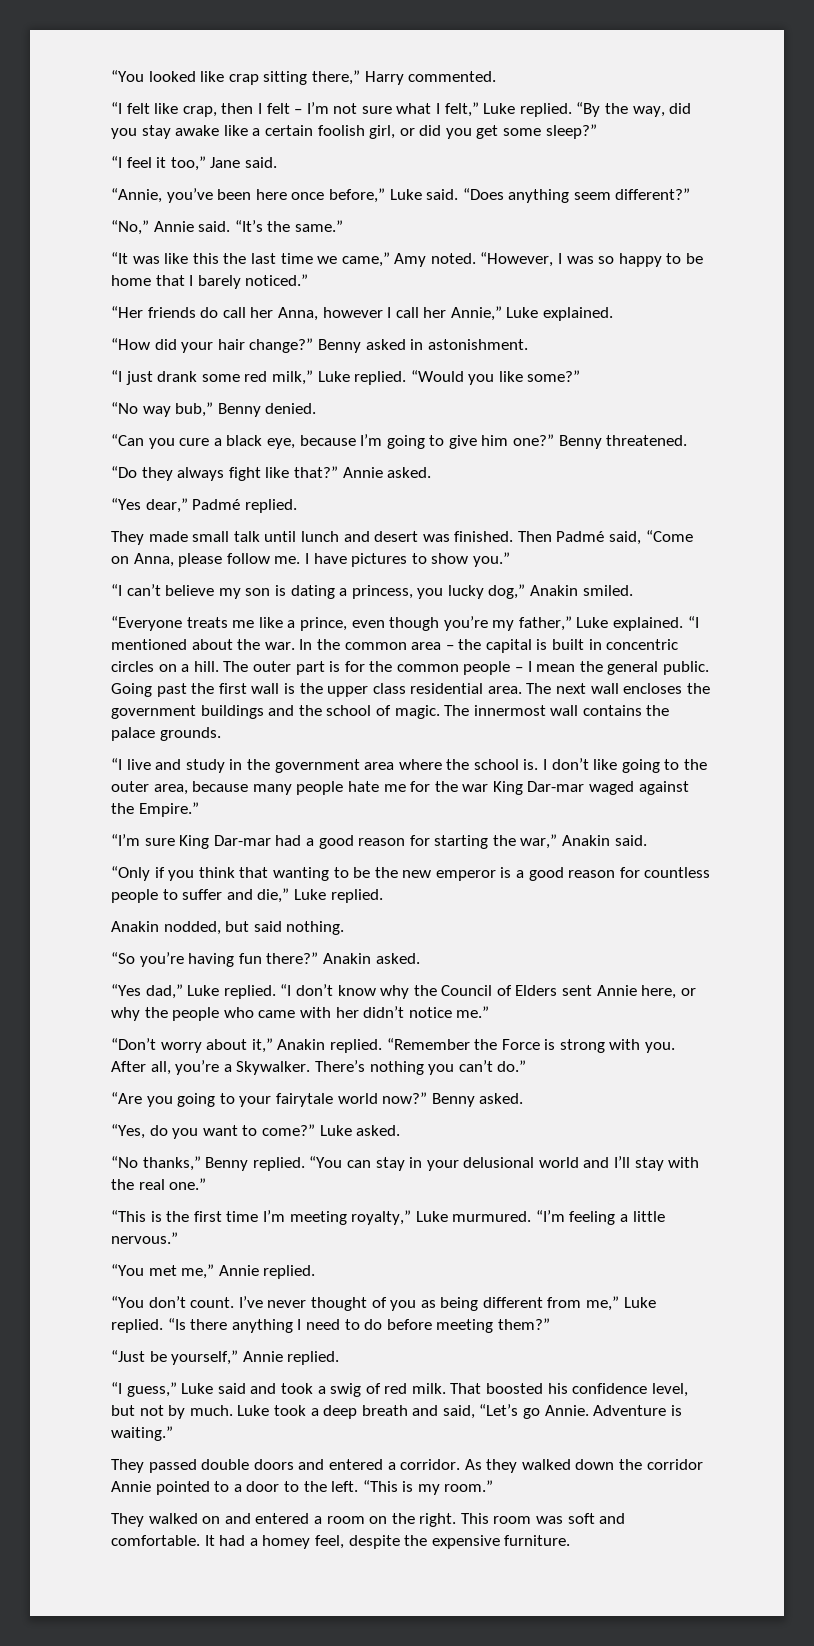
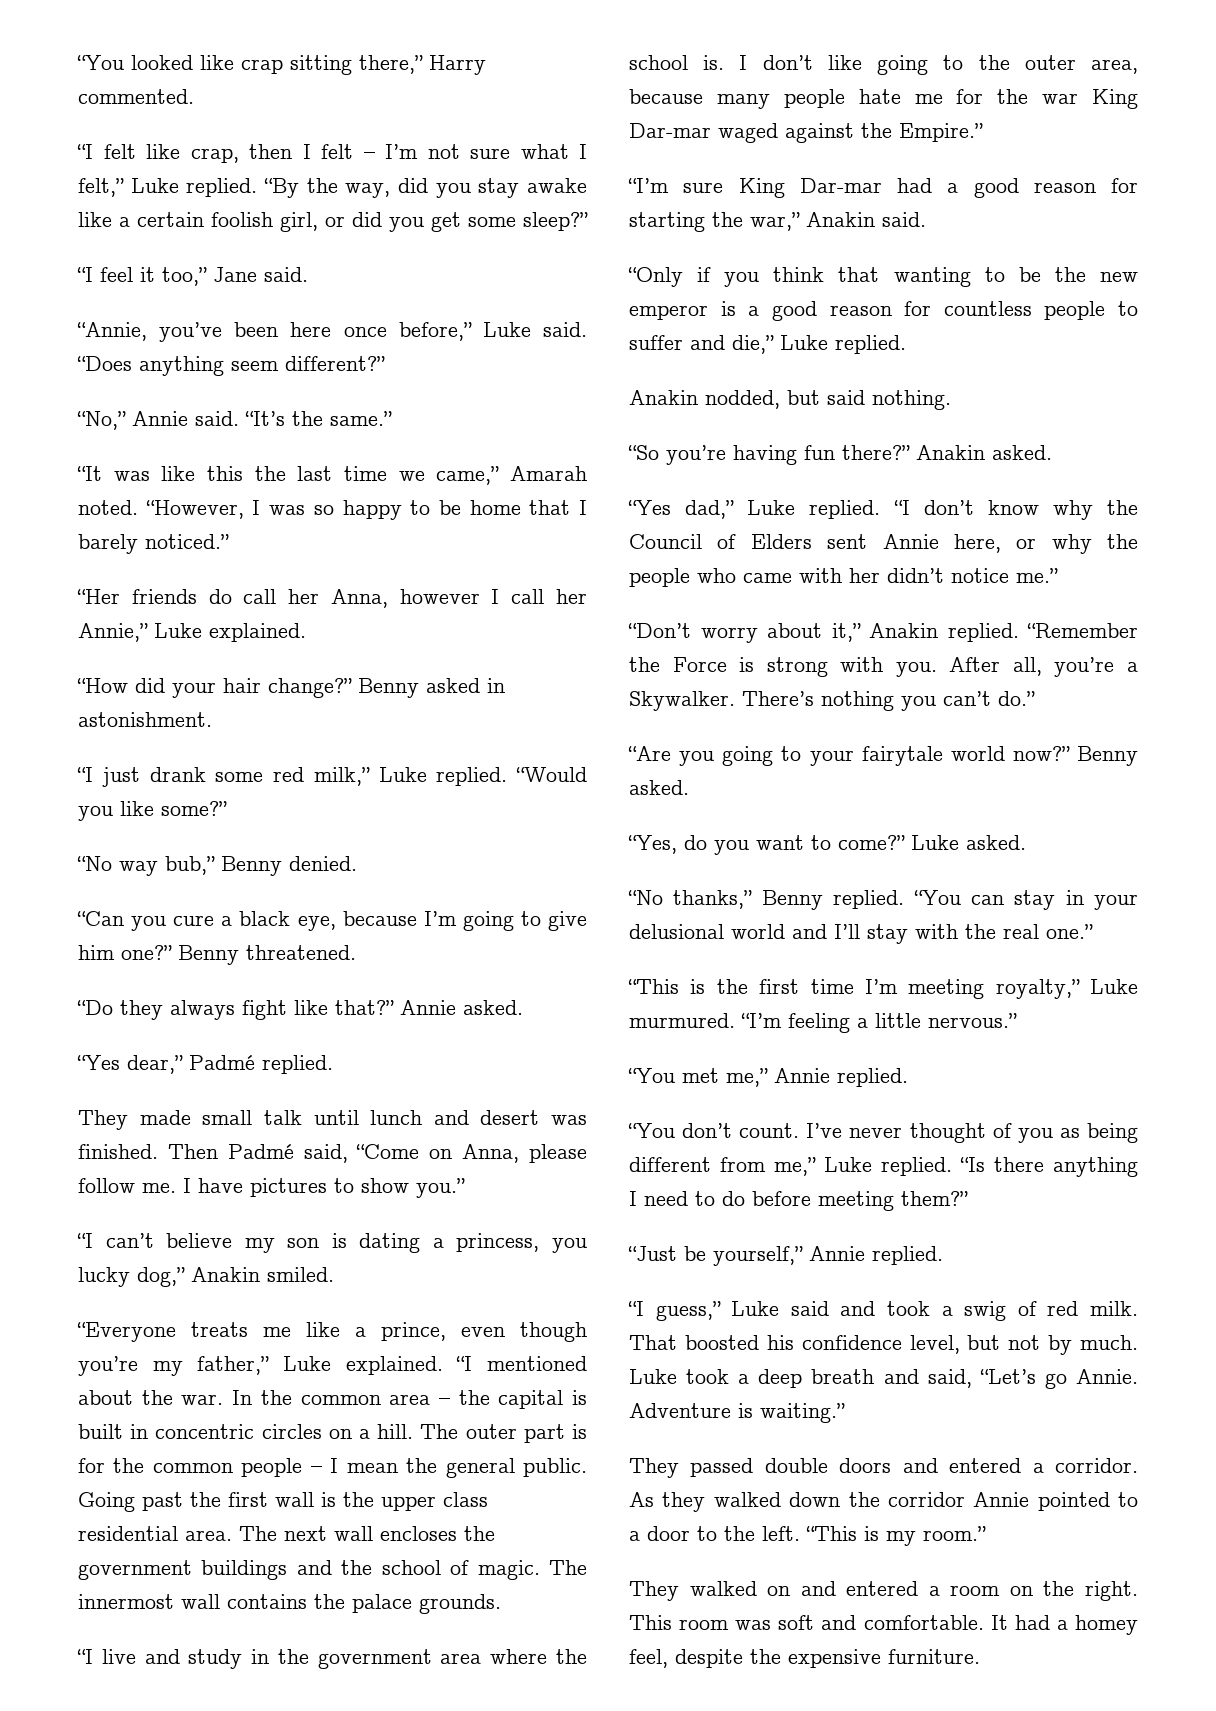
- “It was like this the last time we came,” Amy noted.
+ “It was like this the last time we came,” Amarah noted.

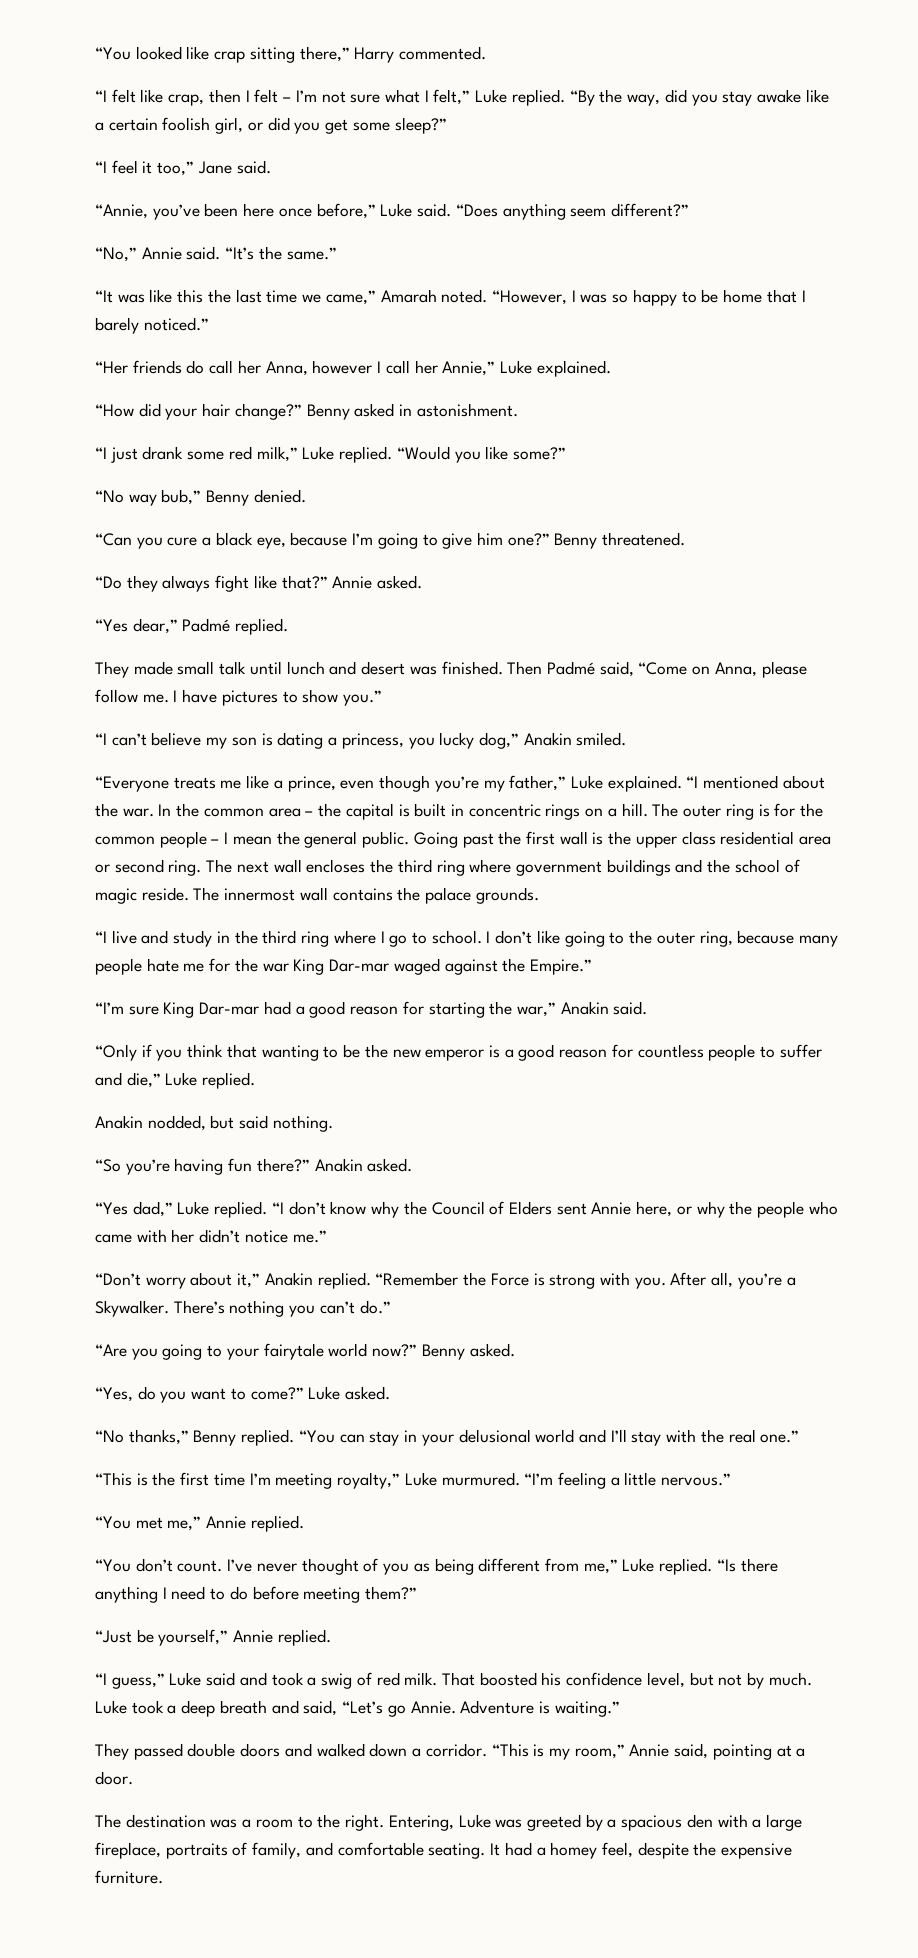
- In the common area – the capital is built in concentric circles on a hill.
+ In the common area – the capital is built in concentric rings on a hill.
- The outer part is for the common people – I mean the general public.
+ The outer ring is for the common people – I mean the general public.
- Going past the first wall is the upper class residential area.
+ Going past the first wall is the upper class residential area or second ring.
- The next wall encloses the government buildings and the school of magic.
+ The next wall encloses the third ring where government buildings and the school of magic reside.
- “I live and study in the government area where the school is.
+ “I live and study in the third ring where I go to school.
- I don’t like going to the outer area, because many people hate me for the war King Dar-mar waged against the Empire.”
+ I don’t like going to the outer ring, because many people hate me for the war King Dar-mar waged against the Empire.”
- They passed double doors and entered a corridor. As they walked down the corridor Annie pointed to a door to the left. “This is my room.”
- They walked on and entered a room on the right.
+ They passed double doors and walked down a corridor. “This is my room,” Annie said, pointing at a door.
+ The destination was a room to the right.
- This room was soft and comfortable.
+ Entering, Luke was greeted by a spacious den with a large fireplace, portraits of family, and comfortable seating.

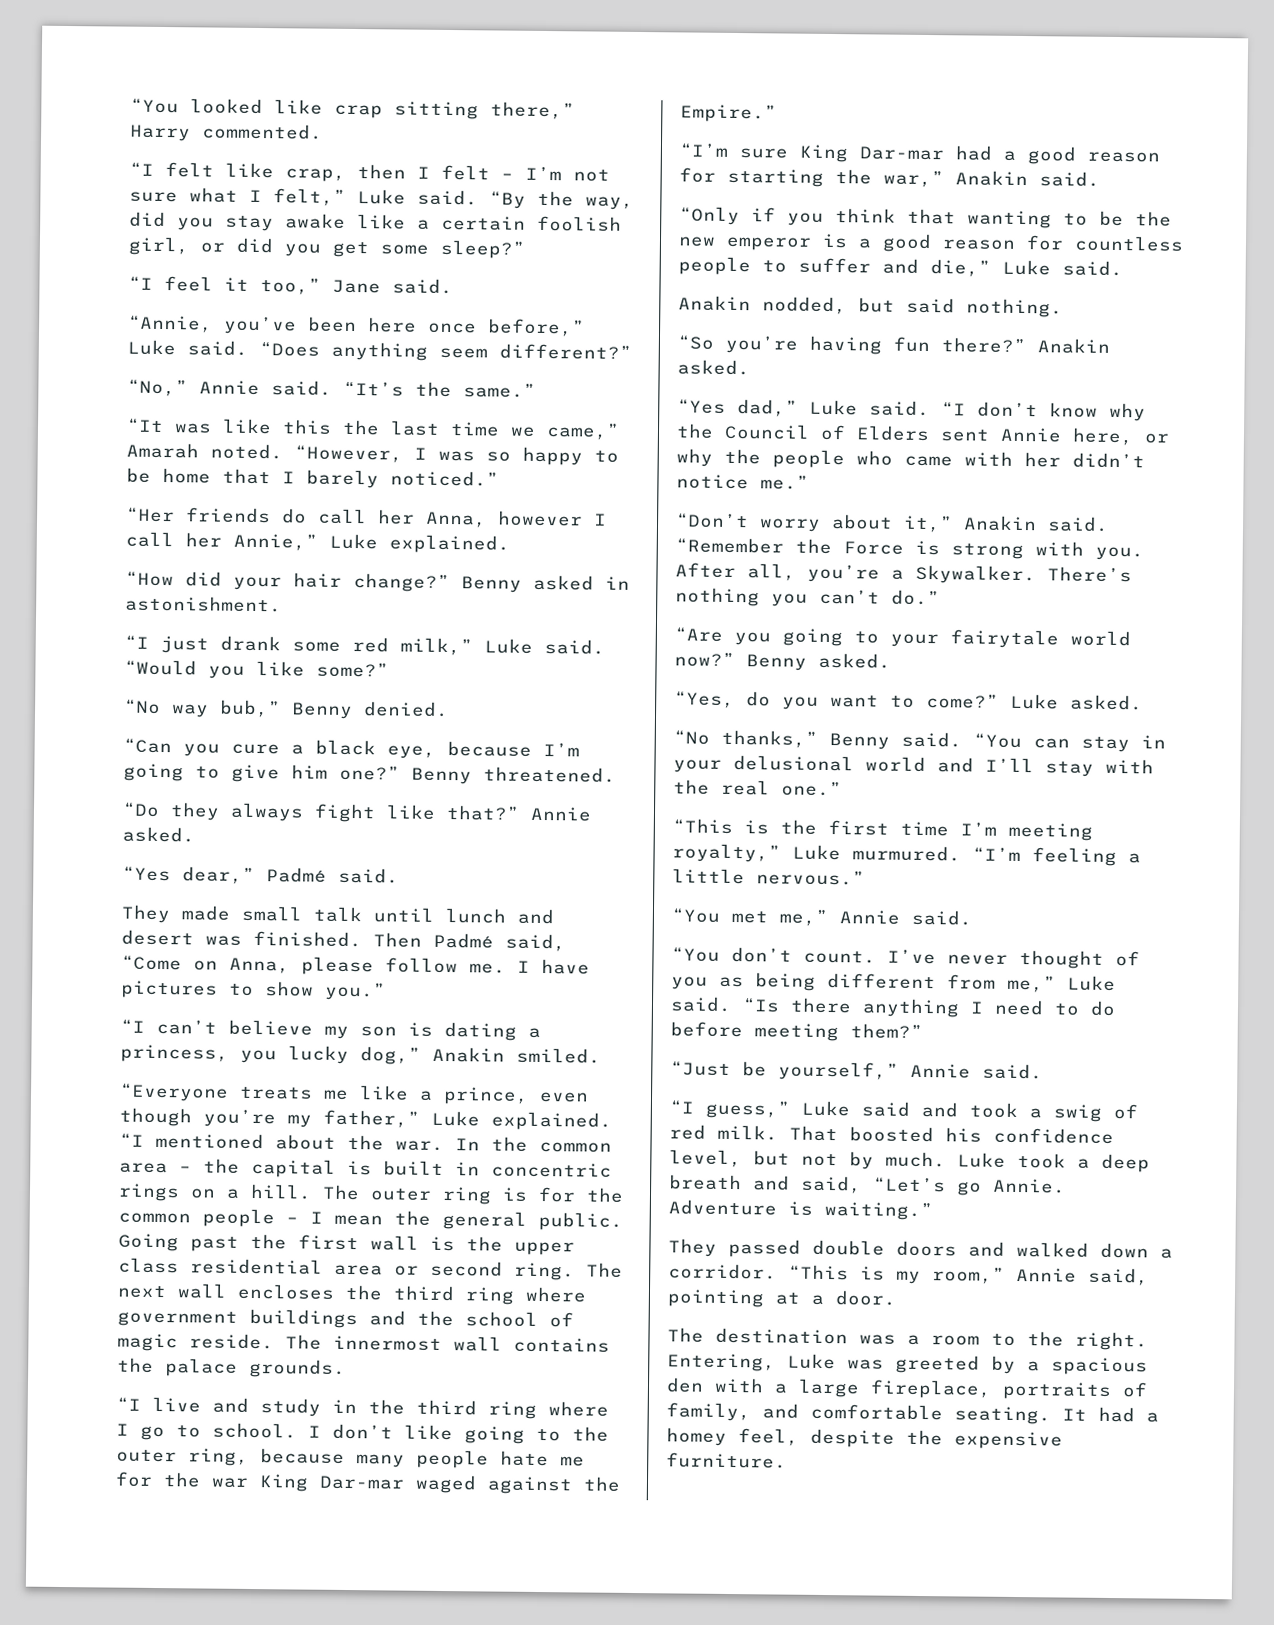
- “I felt like crap, then I felt – I’m not sure what I felt,” Luke replied.
+ “I felt like crap, then I felt – I’m not sure what I felt,” Luke said.
- “I just drank some red milk,” Luke replied.
+ “I just drank some red milk,” Luke said.
- “Yes dear,” Padmé replied.
+ “Yes dear,” Padmé said.
- “Only if you think that wanting to be the new emperor is a good reason for countless people to suffer and die,” Luke replied.
+ “Only if you think that wanting to be the new emperor is a good reason for countless people to suffer and die,” Luke said.
- “Yes dad,” Luke replied.
+ “Yes dad,” Luke said.
- “Don’t worry about it,” Anakin replied.
+ “Don’t worry about it,” Anakin said.
- “No thanks,” Benny replied.
+ “No thanks,” Benny said.
- “You met me,” Annie replied.
+ “You met me,” Annie said.
- I’ve never thought of you as being different from me,” Luke replied.
+ I’ve never thought of you as being different from me,” Luke said.
- “Just be yourself,” Annie replied.
+ “Just be yourself,” Annie said.

